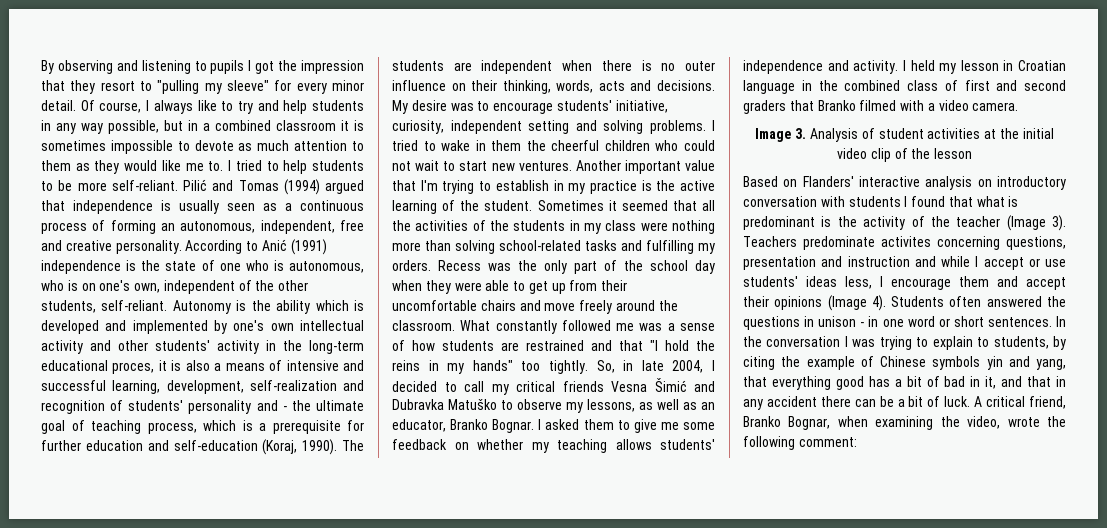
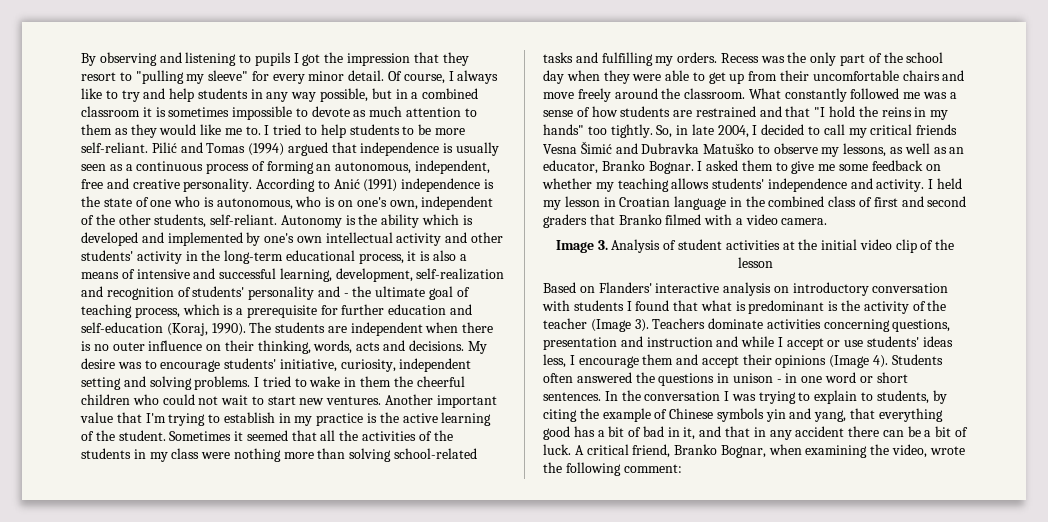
- Autonomy is the ability which is developed and implemented by one's own intellectual activity and other students' activity in the long-term educational proces, it is also a means of intensive and successful learning, development, self-realization and recognition of students' personality and - the ultimate goal of teaching process, which is a prerequisite for further education and self-education (Koraj, 1990).
+ Autonomy is the ability which is developed and implemented by one's own intellectual activity and other students' activity in the long-term educational process, it is also a means of intensive and successful learning, development, self-realization and recognition of students' personality and - the ultimate goal of teaching process, which is a prerequisite for further education and self-education (Koraj, 1990).
- Teachers predominate activites concerning questions, presentation and instruction and while I accept or use students' ideas less, I encourage them and accept their opinions (Image 4).
+ Teachers dominate activities concerning questions, presentation and instruction and while I accept or use students' ideas less, I encourage them and accept their opinions (Image 4).

